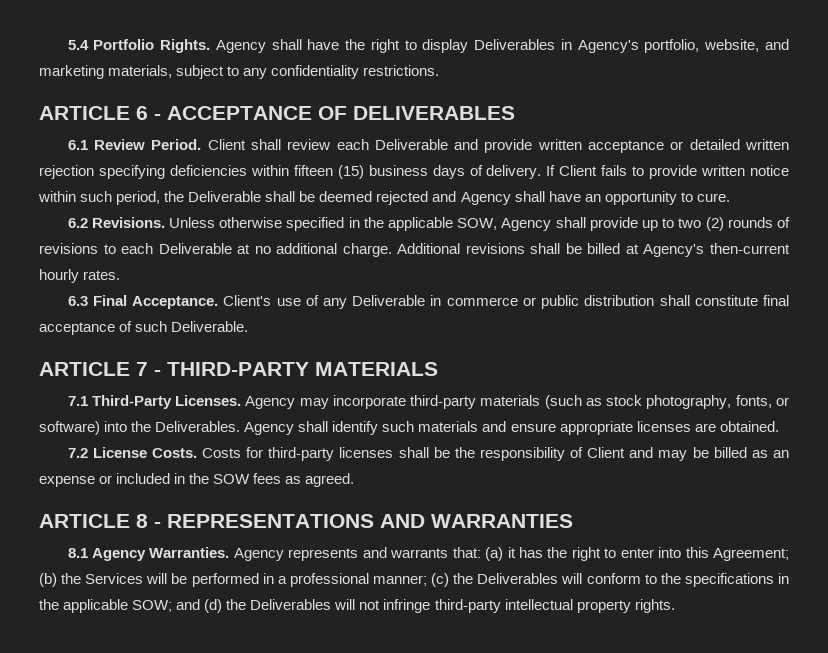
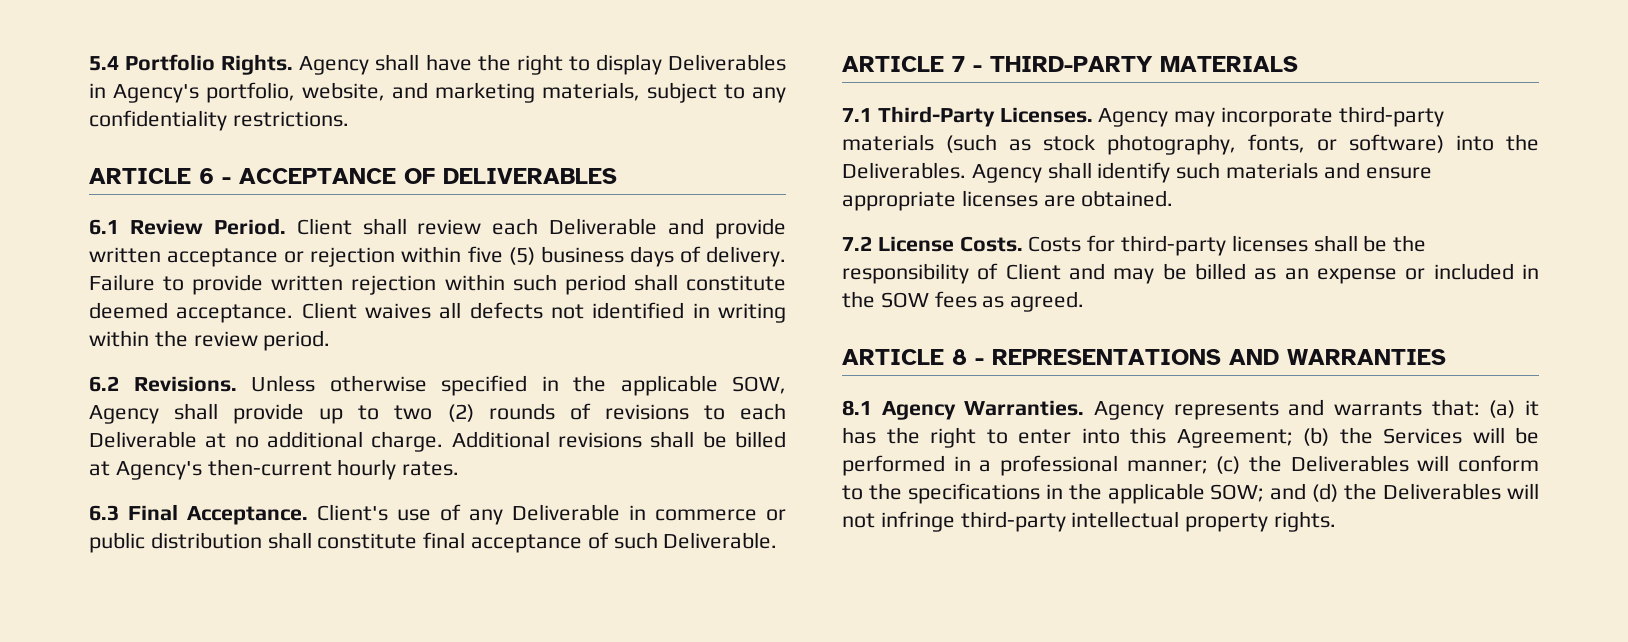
- Client shall review each Deliverable and provide written acceptance or detailed written rejection specifying deficiencies within fifteen (15) business days of delivery.
+ Client shall review each Deliverable and provide written acceptance or rejection within five (5) business days of delivery.
- If Client fails to provide written notice within such period, the Deliverable shall be deemed rejected and Agency shall have an opportunity to cure.
+ Failure to provide written rejection within such period shall constitute deemed acceptance. Client waives all defects not identified in writing within the review period.

